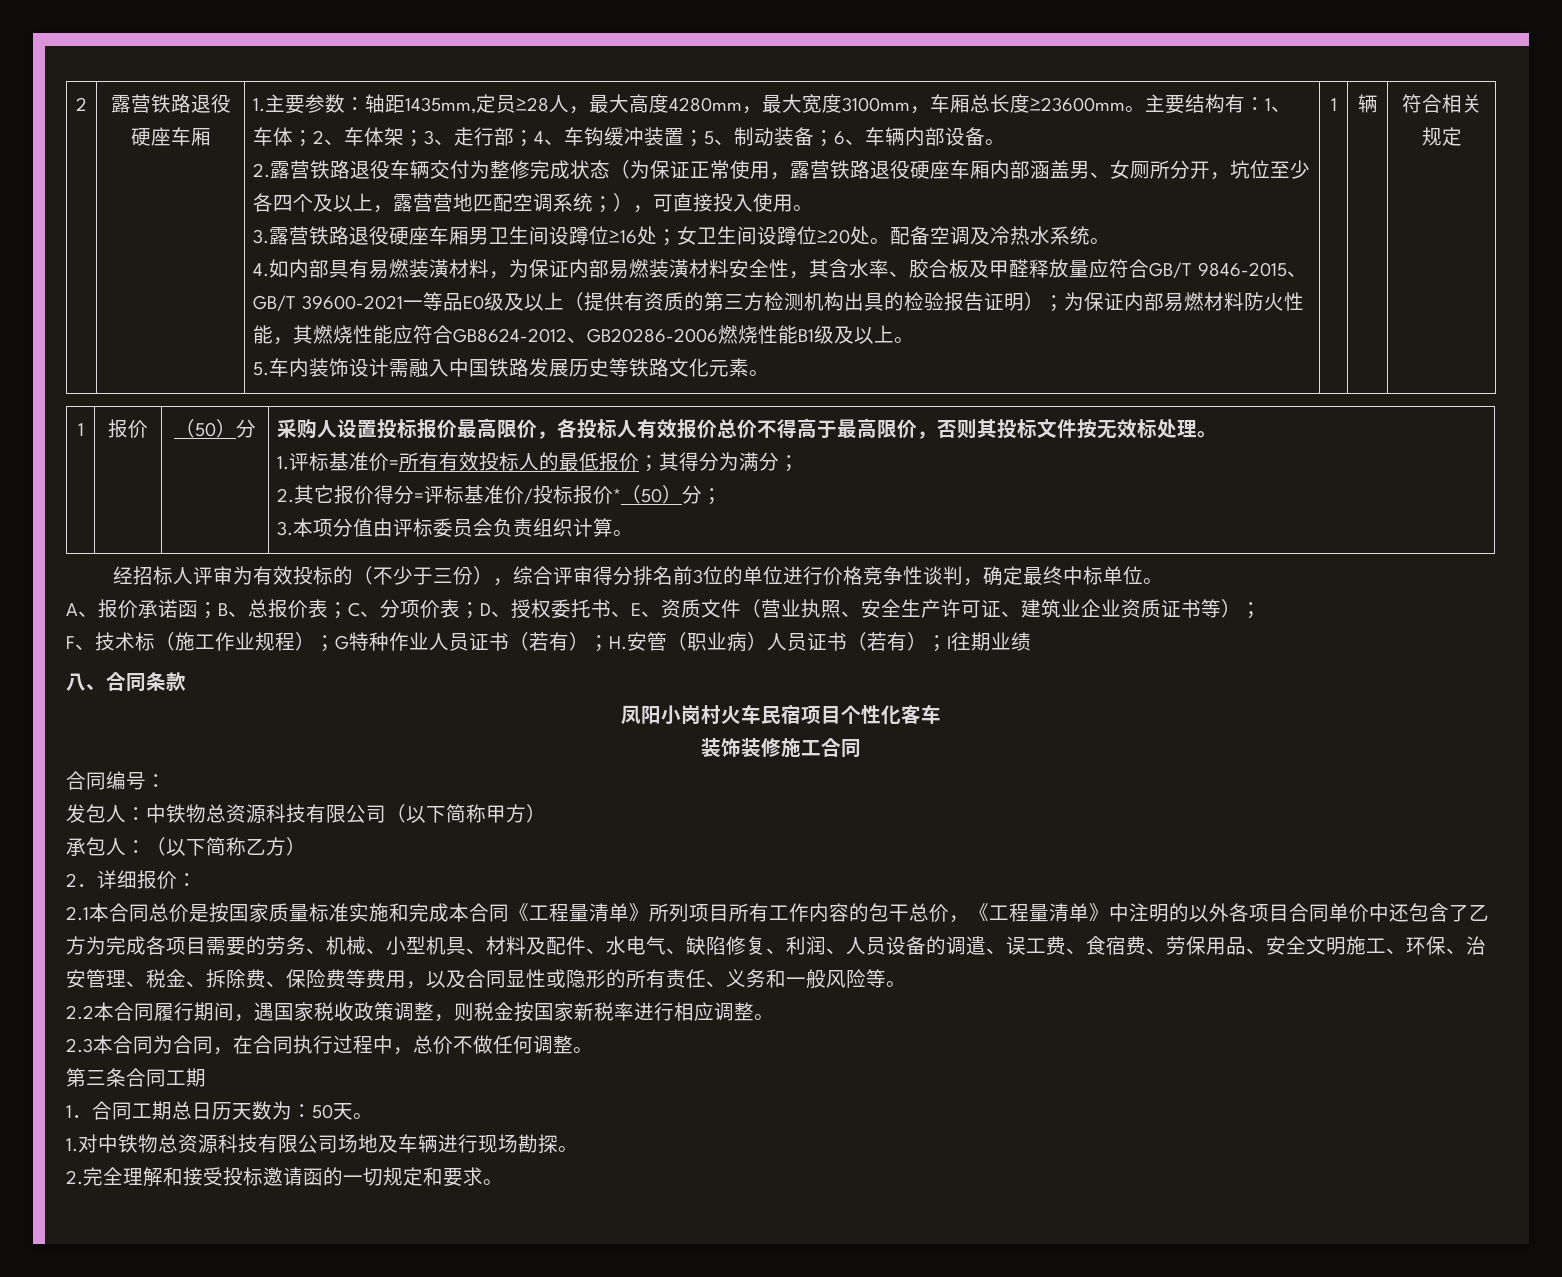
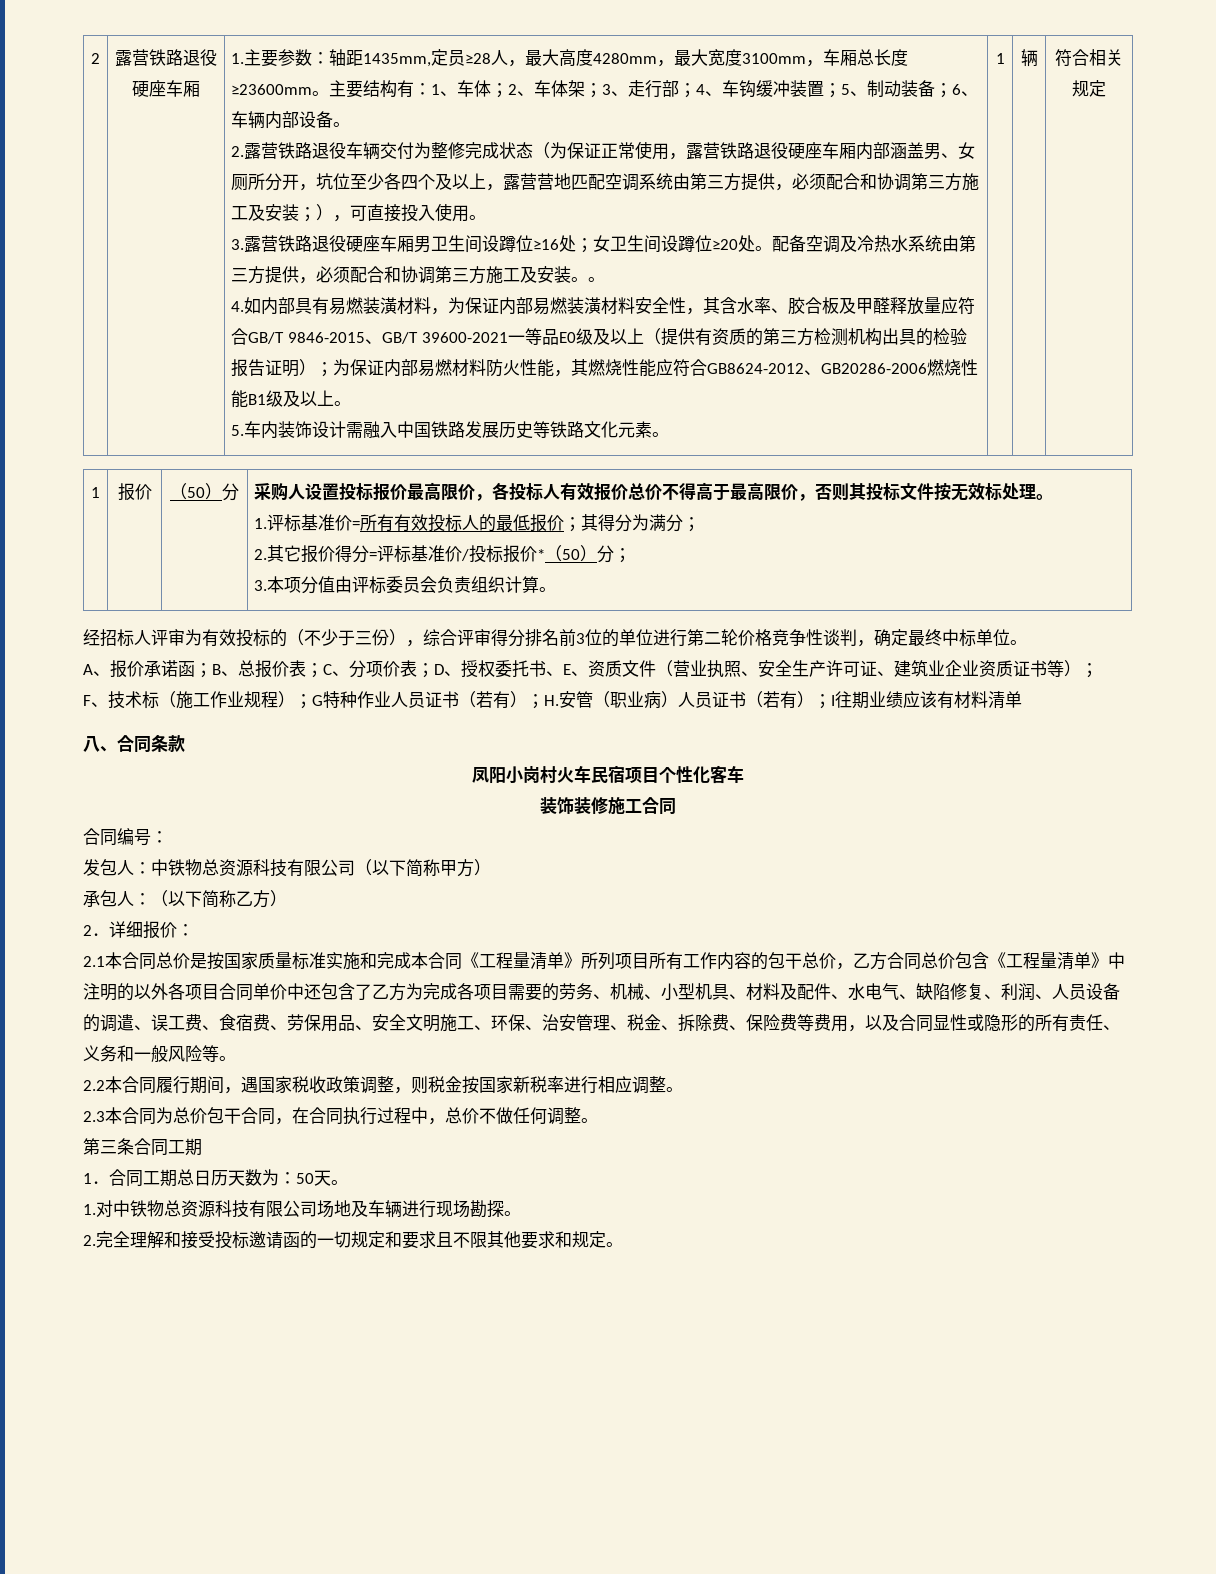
- 2.露营铁路退役车辆交付为整修完成状态（为保证正常使用，露营铁路退役硬座车厢内部涵盖男、女厕所分开，坑位至少各四个及以上，露营营地匹配空调系统；），可直接投入使用。
+ 2.露营铁路退役车辆交付为整修完成状态（为保证正常使用，露营铁路退役硬座车厢内部涵盖男、女厕所分开，坑位至少各四个及以上，露营营地匹配空调系统由第三方提供，必须配合和协调第三方施工及安装；），可直接投入使用。
- 配备空调及冷热水系统。
+ 配备空调及冷热水系统由第三方提供，必须配合和协调第三方施工及安装。。
- 经招标人评审为有效投标的（不少于三份），综合评审得分排名前3位的单位进行价格竞争性谈判，确定最终中标单位。
+ 经招标人评审为有效投标的（不少于三份），综合评审得分排名前3位的单位进行第二轮价格竞争性谈判，确定最终中标单位。
- F、技术标（施工作业规程）；G特种作业人员证书（若有）；H.安管（职业病）人员证书（若有）；I往期业绩
+ F、技术标（施工作业规程）；G特种作业人员证书（若有）；H.安管（职业病）人员证书（若有）；I往期业绩应该有材料清单
- 2.1本合同总价是按国家质量标准实施和完成本合同《工程量清单》所列项目所有工作内容的包干总价，《工程量清单》中注明的以外各项目合同单价中还包含了乙方为完成各项目需要的劳务、机械、小型机具、材料及配件、水电气、缺陷修复、利润、人员设备的调遣、误工费、食宿费、劳保用品、安全文明施工、环保、治安管理、税金、拆除费、保险费等费用，以及合同显性或隐形的所有责任、义务和一般风险等。
+ 2.1本合同总价是按国家质量标准实施和完成本合同《工程量清单》所列项目所有工作内容的包干总价，乙方合同总价包含《工程量清单》中注明的以外各项目合同单价中还包含了乙方为完成各项目需要的劳务、机械、小型机具、材料及配件、水电气、缺陷修复、利润、人员设备的调遣、误工费、食宿费、劳保用品、安全文明施工、环保、治安管理、税金、拆除费、保险费等费用，以及合同显性或隐形的所有责任、义务和一般风险等。
- 2.3本合同为合同，在合同执行过程中，总价不做任何调整。
+ 2.3本合同为总价包干合同，在合同执行过程中，总价不做任何调整。
- 2.完全理解和接受投标邀请函的一切规定和要求。
+ 2.完全理解和接受投标邀请函的一切规定和要求且不限其他要求和规定。

